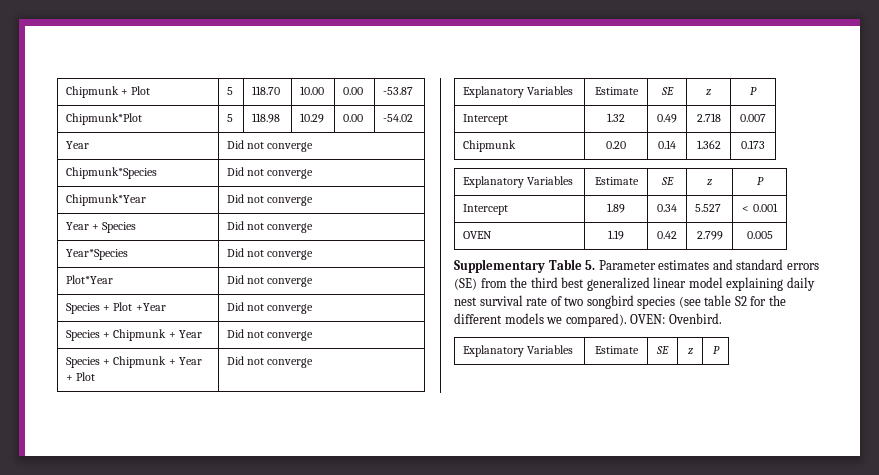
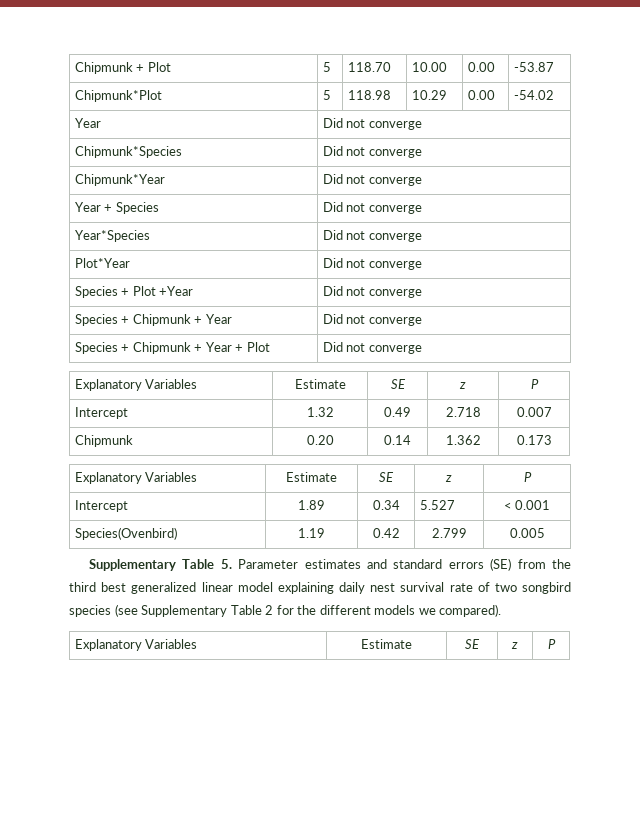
- OVEN | 1.19 | 0.42 | 2.799 | 0.005
+ Species(Ovenbird) | 1.19 | 0.42 | 2.799 | 0.005
- Supplementary Table 5. Parameter estimates and standard errors (SE) from the third best generalized linear model explaining daily nest survival rate of two songbird species (see table S2 for the different models we compared). OVEN: Ovenbird.
+ Supplementary Table 5. Parameter estimates and standard errors (SE) from the third best generalized linear model explaining daily nest survival rate of two songbird species (see Supplementary Table 2 for the different models we compared).

